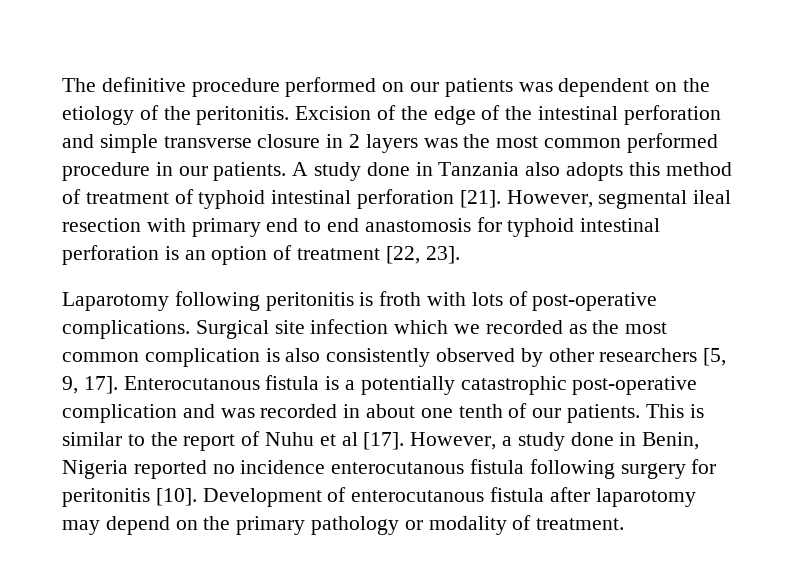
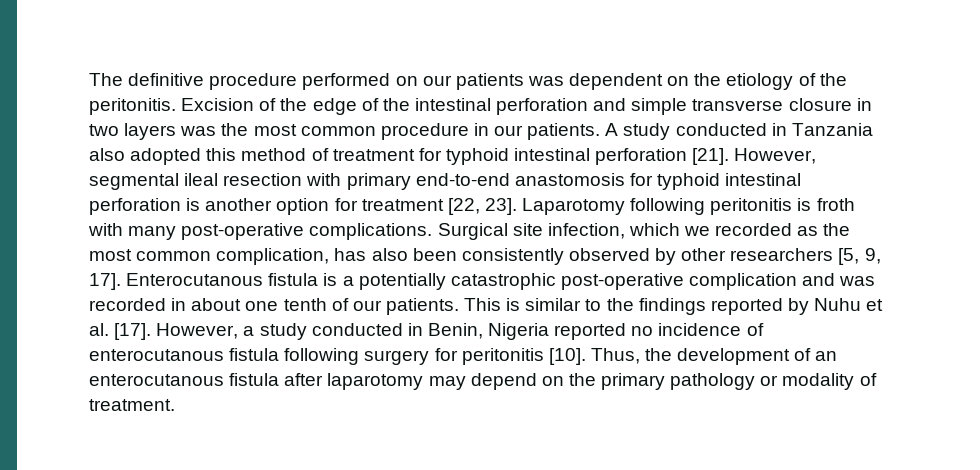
- Excision of the edge of the intestinal perforation and simple transverse closure in 2 layers was the most common performed procedure in our patients.
+ Excision of the edge of the intestinal perforation and simple transverse closure in two layers was the most common procedure in our patients.
- A study done in Tanzania also adopts this method of treatment of typhoid intestinal perforation [21].
+ A study conducted in Tanzania also adopted this method of treatment for typhoid intestinal perforation [21].
- However, segmental ileal resection with primary end to end anastomosis for typhoid intestinal perforation is an option of treatment [22, 23].
- Laparotomy following peritonitis is froth with lots of post-operative complications.
+ However, segmental ileal resection with primary end-to-end anastomosis for typhoid intestinal perforation is another option for treatment [22, 23]. Laparotomy following peritonitis is froth with many post-operative complications.
- Surgical site infection which we recorded as the most common complication is also consistently observed by other researchers [5, 9, 17].
+ Surgical site infection, which we recorded as the most common complication, has also been consistently observed by other researchers [5, 9, 17].
- This is similar to the report of Nuhu et al [17].
+ This is similar to the findings reported by Nuhu et al. [17].
- However, a study done in Benin, Nigeria reported no incidence enterocutanous fistula following surgery for peritonitis [10].
+ However, a study conducted in Benin, Nigeria reported no incidence of enterocutanous fistula following surgery for peritonitis [10].
- Development of enterocutanous fistula after laparotomy may depend on the primary pathology or modality of treatment.
+ Thus, the development of an enterocutanous fistula after laparotomy may depend on the primary pathology or modality of treatment.

